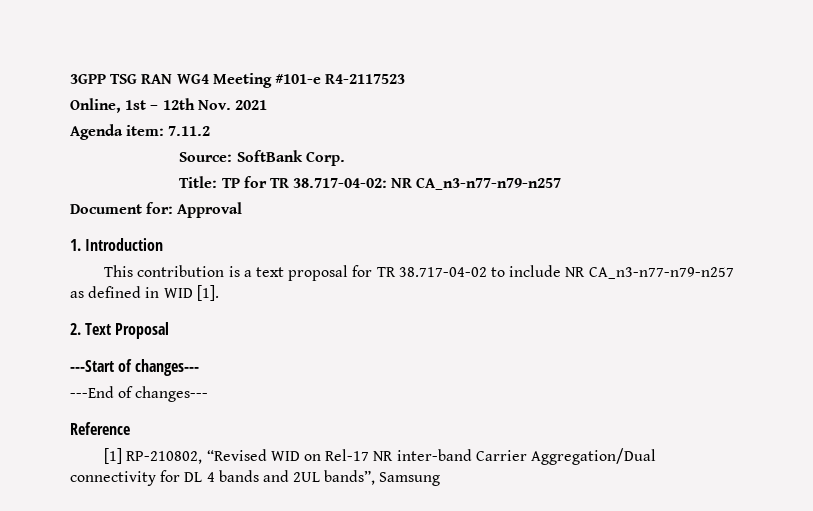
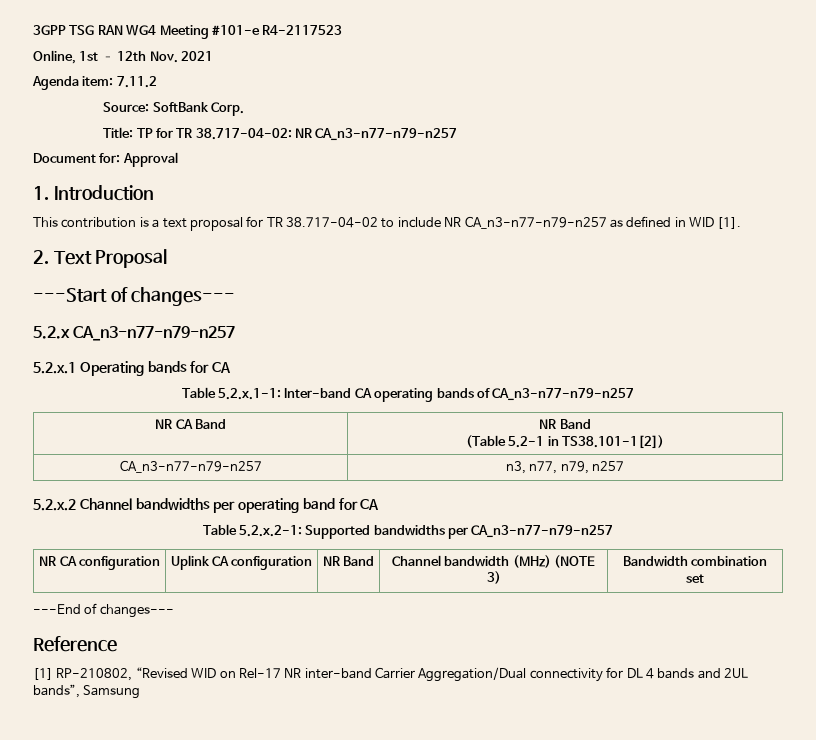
+ 5.2.x CA_n3-n77-n79-n257
+ 5.2.x.1 Operating bands for CA
+ Table 5.2.x.1-1: Inter-band CA operating bands of CA_n3-n77-n79-n257
+ NR CA Band | NR Band
+ (Table 5.2-1 in TS38.101-1[2])
+ CA_n3-n77-n79-n257 | n3, n77, n79, n257
+ 5.2.x.2 Channel bandwidths per operating band for CA
+ Table 5.2.x.2-1: Supported bandwidths per CA_n3-n77-n79-n257
+ NR CA configuration | Uplink CA configuration | NR Band | Channel bandwidth (MHz) (NOTE 3) | Bandwidth combination set

